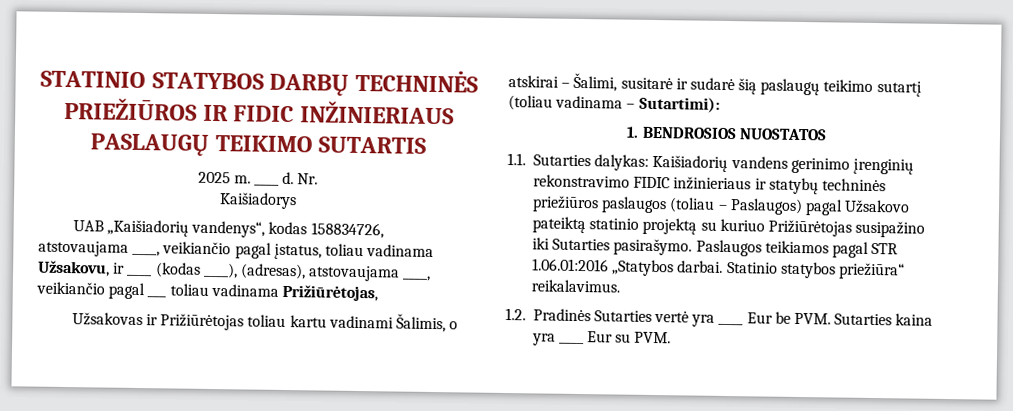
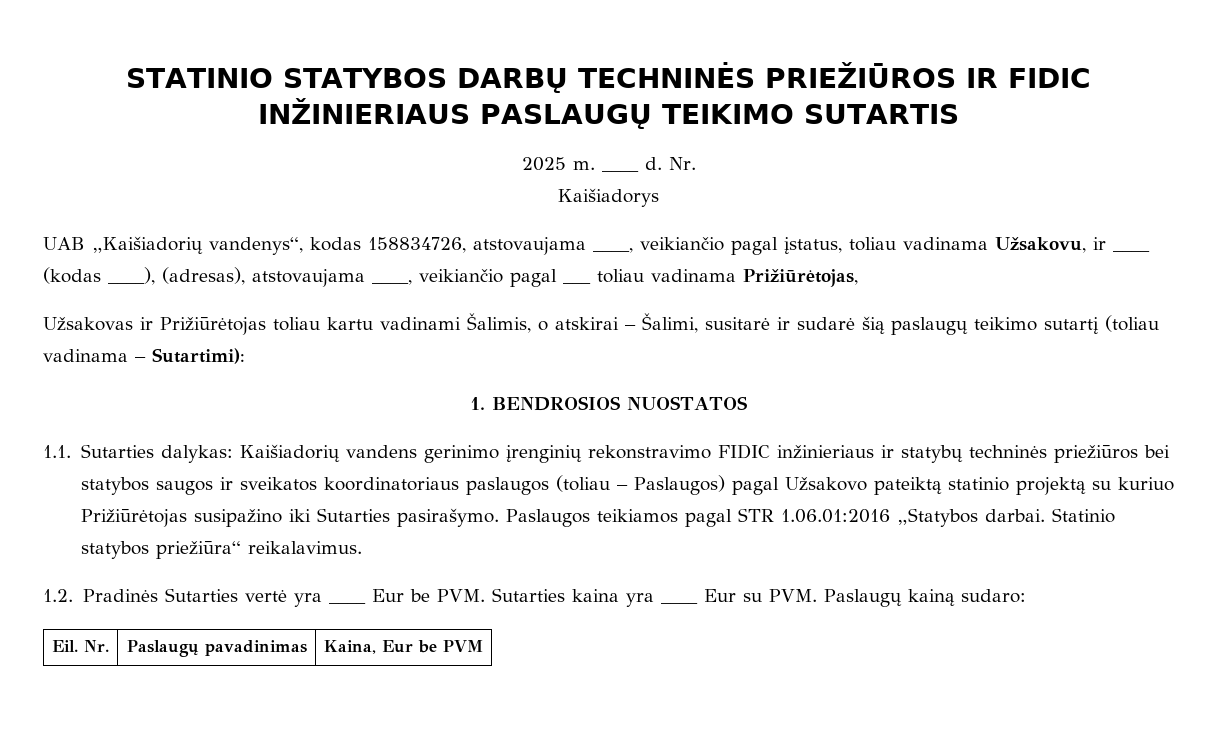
- 1.1. Sutarties dalykas: Kaišiadorių vandens gerinimo įrenginių rekonstravimo FIDIC inžinieriaus ir statybų techninės priežiūros paslaugos (toliau – Paslaugos) pagal Užsakovo pateiktą statinio projektą su kuriuo Prižiūrėtojas susipažino iki Sutarties pasirašymo.
+ 1.1. Sutarties dalykas: Kaišiadorių vandens gerinimo įrenginių rekonstravimo FIDIC inžinieriaus ir statybų techninės priežiūros bei statybos saugos ir sveikatos koordinatoriaus paslaugos (toliau – Paslaugos) pagal Užsakovo pateiktą statinio projektą su kuriuo Prižiūrėtojas susipažino iki Sutarties pasirašymo.
- 1.2. Pradinės Sutarties vertė yra ____ Eur be PVM. Sutarties kaina yra ____ Eur su PVM.
+ 1.2. Pradinės Sutarties vertė yra ____ Eur be PVM. Sutarties kaina yra ____ Eur su PVM. Paslaugų kainą sudaro:
+ Eil. Nr. | Paslaugų pavadinimas | Kaina, Eur be PVM

